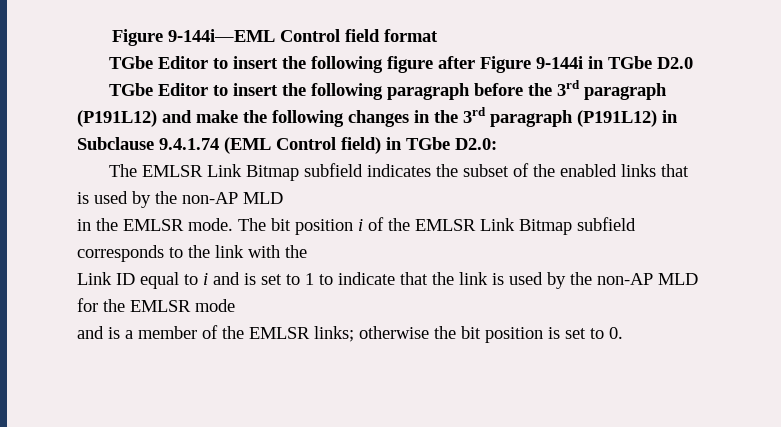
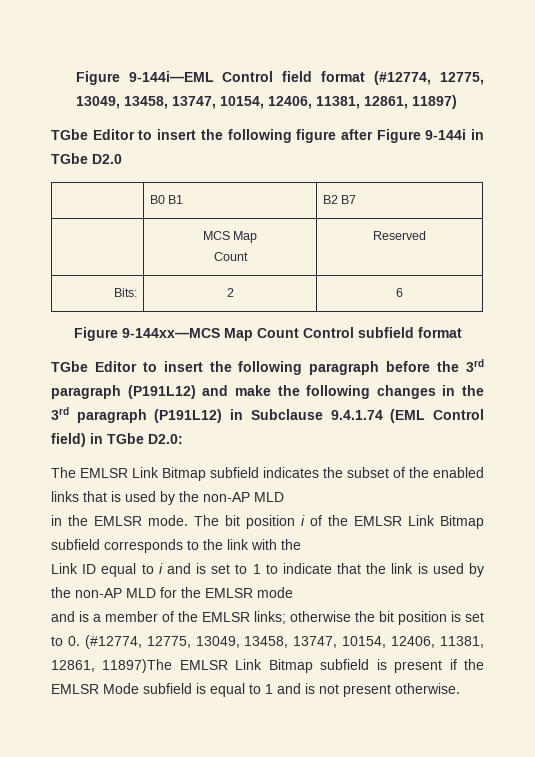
- Figure 9-144i—EML Control field format
+ Figure 9-144i—EML Control field format (#12774, 12775, 13049, 13458, 13747, 10154, 12406, 11381, 12861, 11897)
+ | B0 B1 | B2 B7
+ | MCS Map
+ Count | Reserved
+ Bits: | 2 | 6
+ Figure 9-144xx—MCS Map Count Control subfield format
- and is a member of the EMLSR links; otherwise the bit position is set to 0.
+ and is a member of the EMLSR links; otherwise the bit position is set to 0. (#12774, 12775, 13049, 13458, 13747, 10154, 12406, 11381, 12861, 11897)The EMLSR Link Bitmap subfield is present if the EMLSR Mode subfield is equal to 1 and is not present otherwise.

